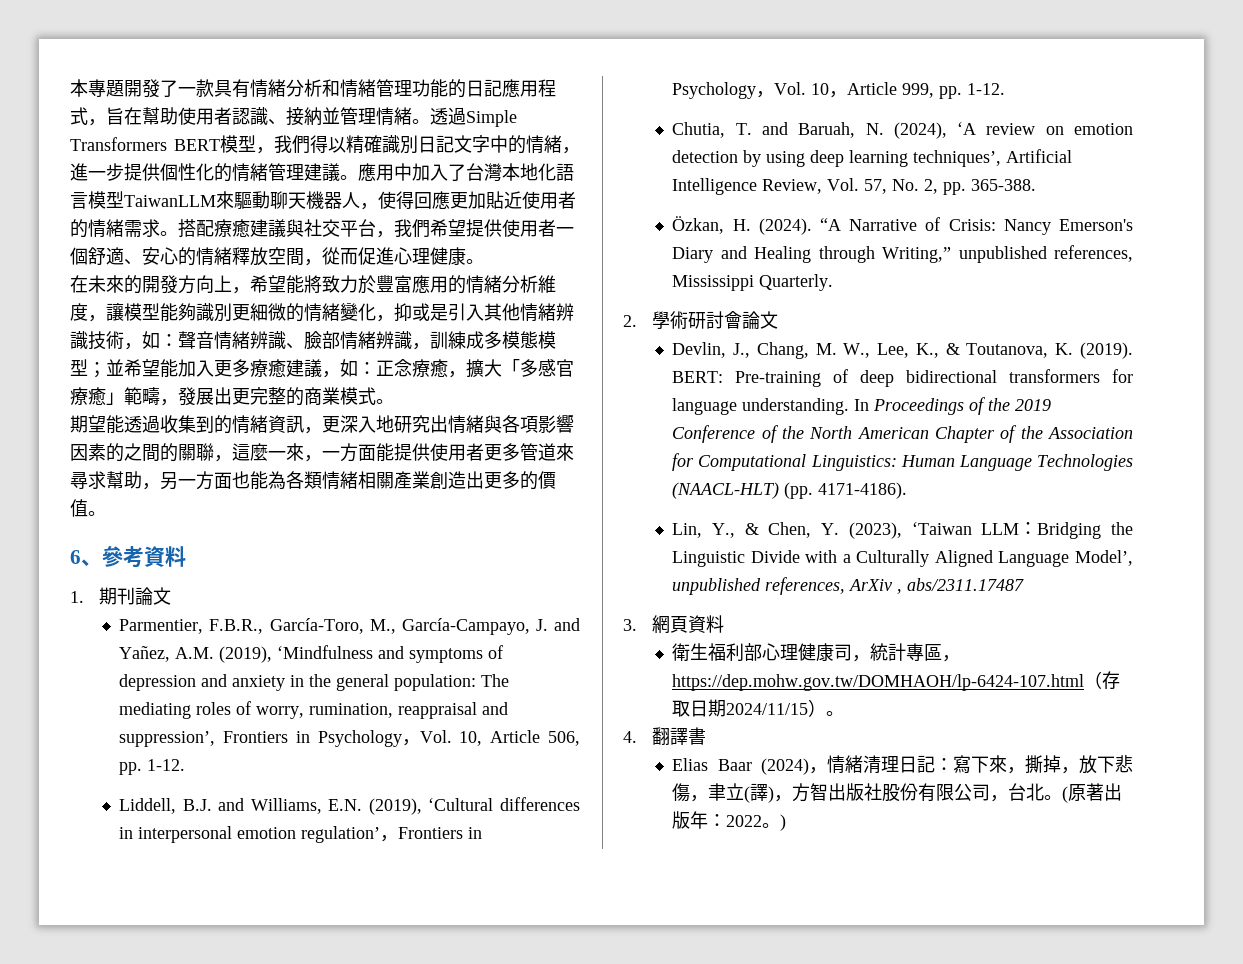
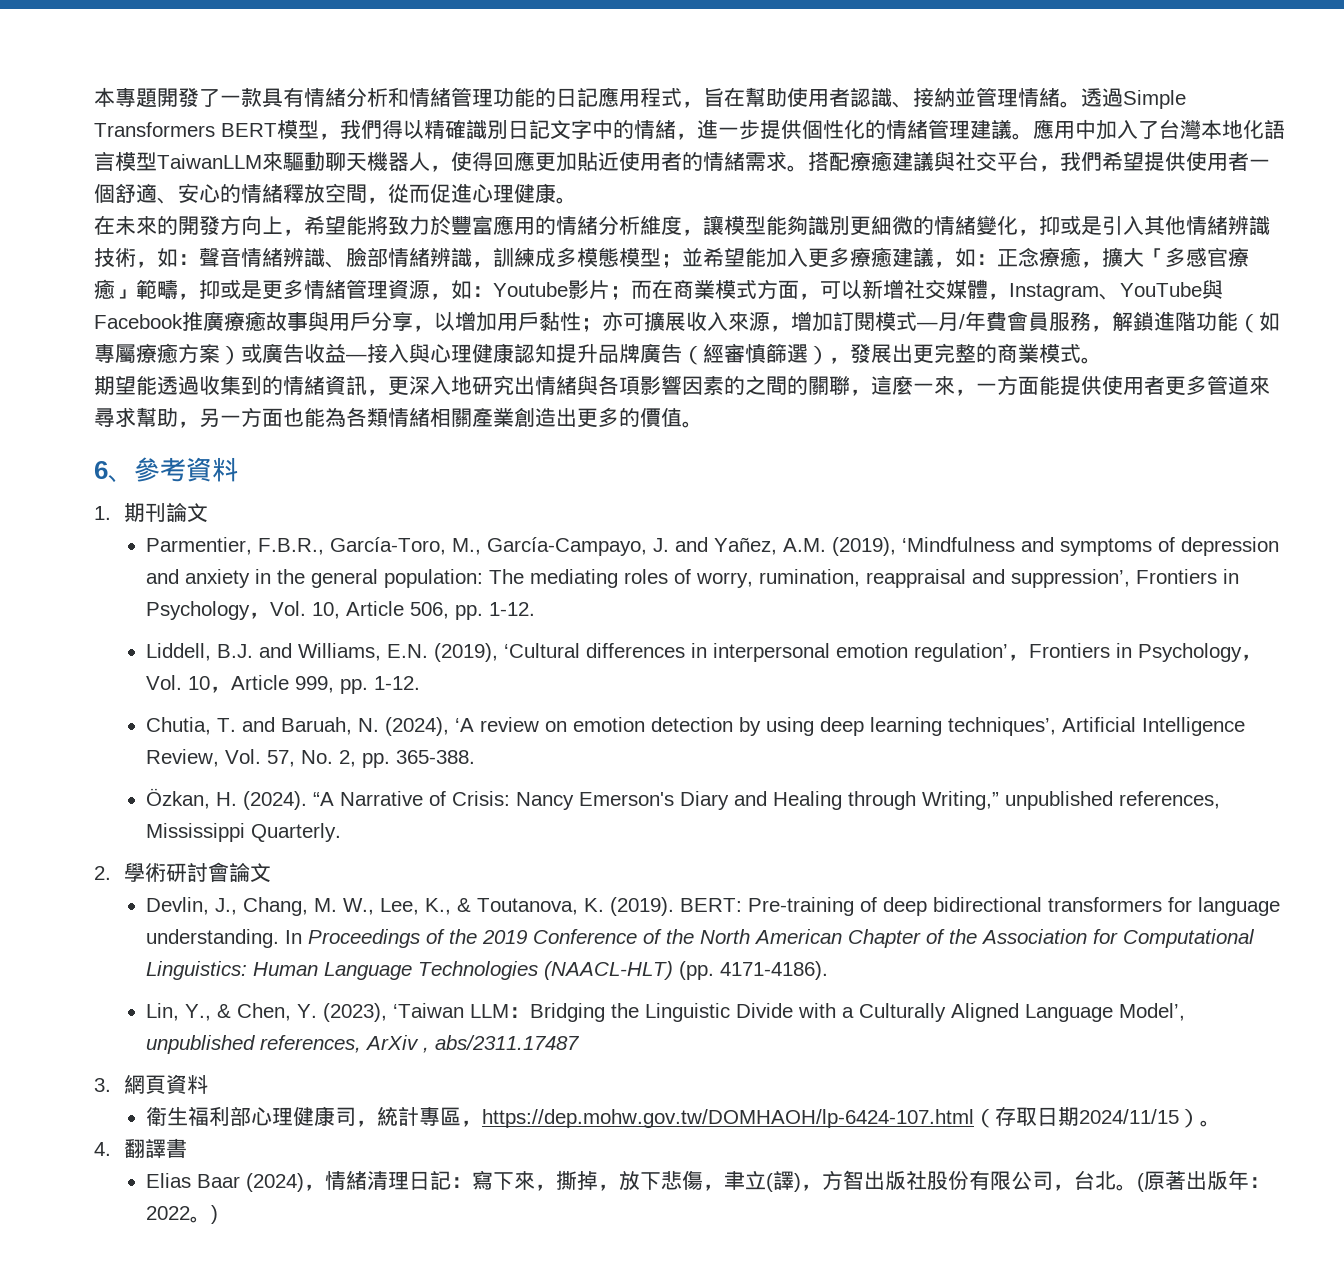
- 正念療癒，擴大「多感官療癒」範疇，發展出更完整的商業模式。
+ 正念療癒，擴大「多感官療癒」範疇，抑或是更多情緒管理資源，如：Youtube影片；而在商業模式方面，可以新增社交媒體，Instagram、YouTube與Facebook推廣療癒故事與用戶分享，以增加用戶黏性；亦可擴展收入來源，增加訂閱模式—月/年費會員服務，解鎖進階功能（如專屬療癒方案）或廣告收益—接入與心理健康認知提升品牌廣告（經審慎篩選），發展出更完整的商業模式。

